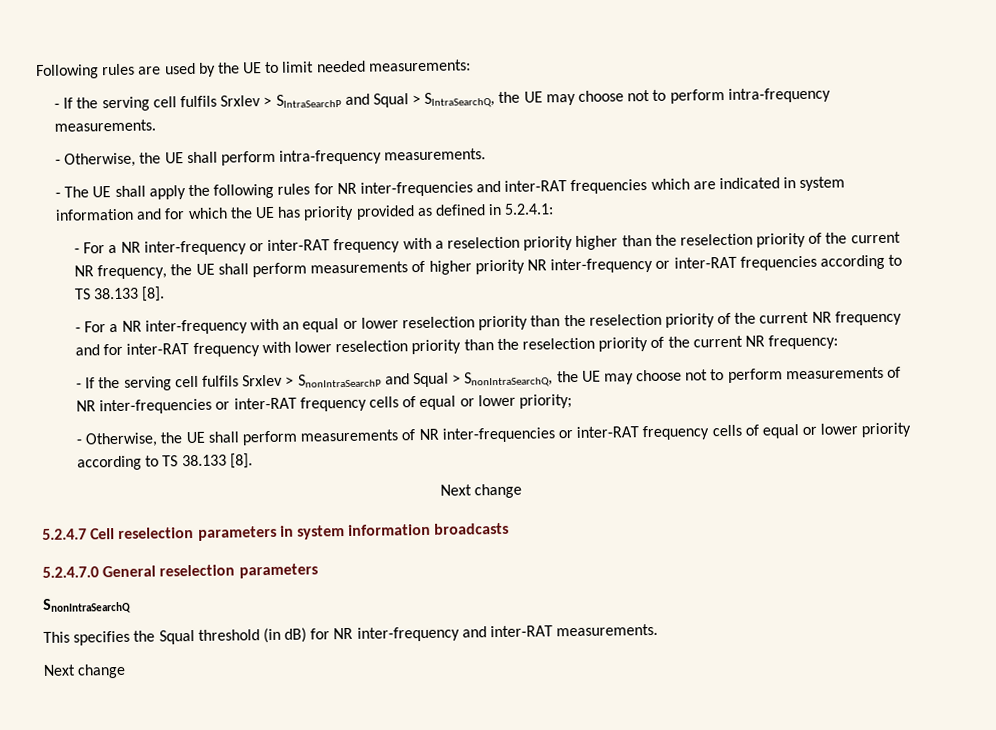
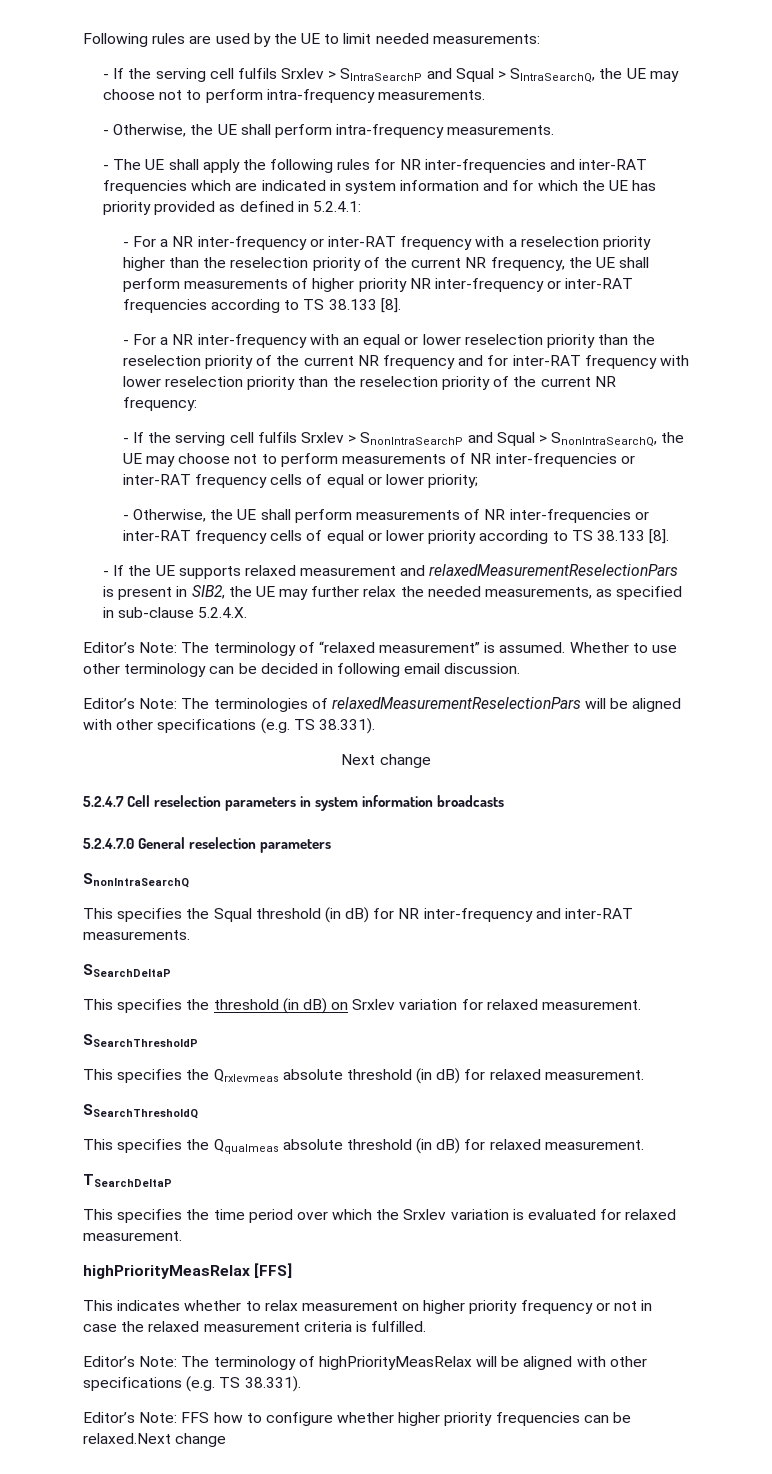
+ - If the UE supports relaxed measurement and relaxedMeasurementReselectionPars is present in SIB2, the UE may further relax the needed measurements, as specified in sub-clause 5.2.4.X.
+ Editor’s Note: The terminology of “relaxed measurement” is assumed. Whether to use other terminology can be decided in following email discussion.
+ Editor’s Note: The terminologies of relaxedMeasurementReselectionPars will be aligned with other specifications (e.g. TS 38.331).
  This specifies the Squal threshold (in dB) for NR inter-frequency and inter-RAT measurements.
- Next change
+ SSearchDeltaP
+ This specifies the threshold (in dB) on Srxlev variation for relaxed measurement.
+ SSearchThresholdP
+ This specifies the Qrxlevmeas absolute threshold (in dB) for relaxed measurement.
+ SSearchThresholdQ
+ This specifies the Qqualmeas absolute threshold (in dB) for relaxed measurement.
+ TSearchDeltaP
+ This specifies the time period over which the Srxlev variation is evaluated for relaxed measurement.
+ highPriorityMeasRelax [FFS]
+ This indicates whether to relax measurement on higher priority frequency or not in case the relaxed measurement criteria is fulfilled.
+ Editor’s Note: The terminology of highPriorityMeasRelax will be aligned with other specifications (e.g. TS 38.331).
+ Editor’s Note: FFS how to configure whether higher priority frequencies can be relaxed.Next change

